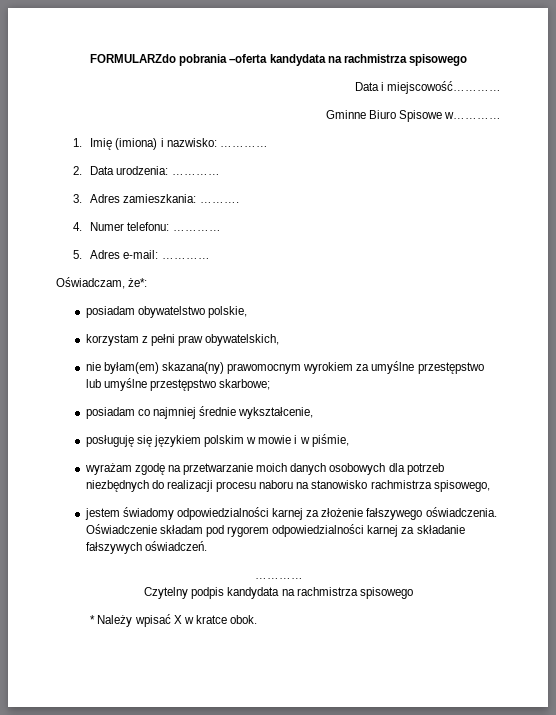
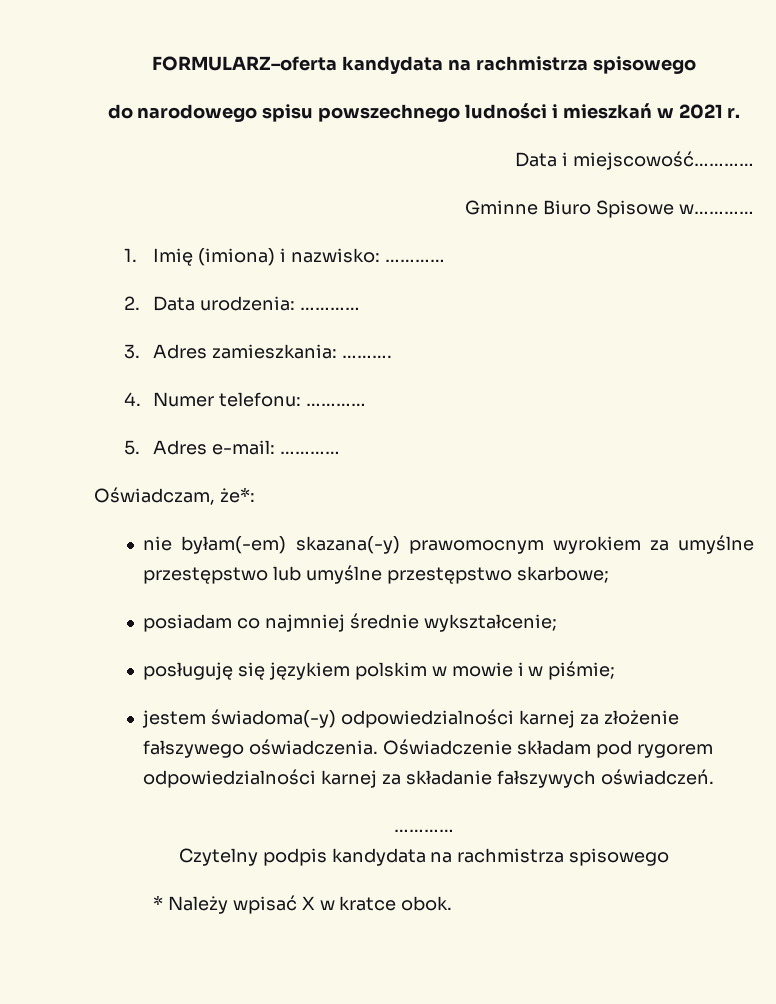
- FORMULARZdo pobrania –oferta kandydata na rachmistrza spisowego
+ FORMULARZ–oferta kandydata na rachmistrza spisowego
+ do narodowego spisu powszechnego ludności i mieszkań w 2021 r.
- posiadam obywatelstwo polskie,
- korzystam z pełni praw obywatelskich,
- nie byłam(em) skazana(ny) prawomocnym wyrokiem za umyślne przestępstwo lub umyślne przestępstwo skarbowe;
+ nie byłam(-em) skazana(-y) prawomocnym wyrokiem za umyślne przestępstwo lub umyślne przestępstwo skarbowe;
- posiadam co najmniej średnie wykształcenie,
+ posiadam co najmniej średnie wykształcenie;
- posługuję się językiem polskim w mowie i w piśmie,
- wyrażam zgodę na przetwarzanie moich danych osobowych dla potrzeb niezbędnych do realizacji procesu naboru na stanowisko rachmistrza spisowego,
+ posługuję się językiem polskim w mowie i w piśmie;
- jestem świadomy odpowiedzialności karnej za złożenie fałszywego oświadczenia.
+ jestem świadoma(-y) odpowiedzialności karnej za złożenie fałszywego oświadczenia.

